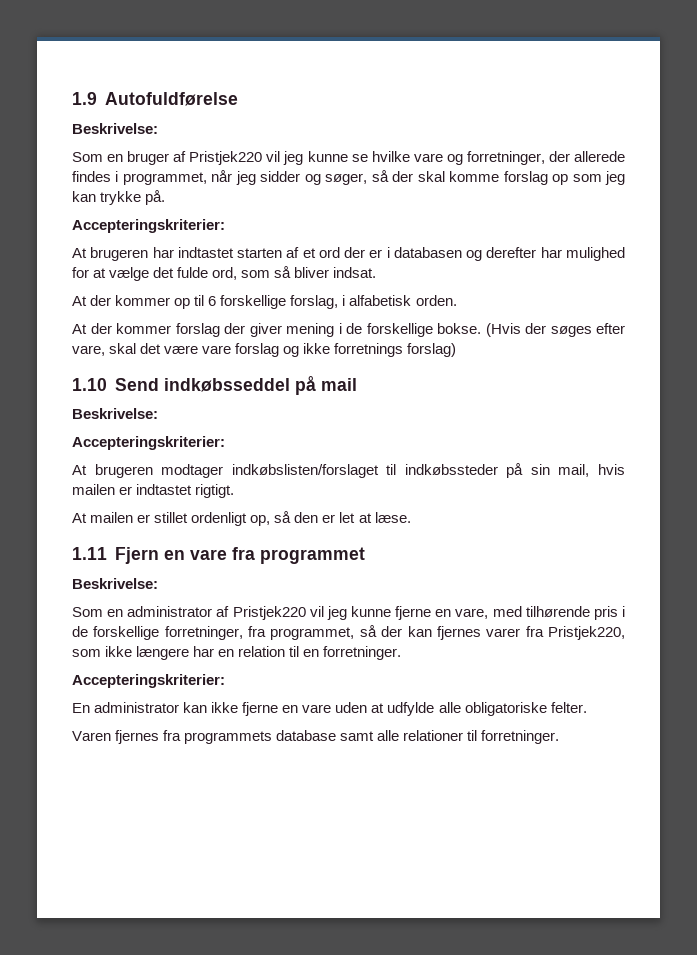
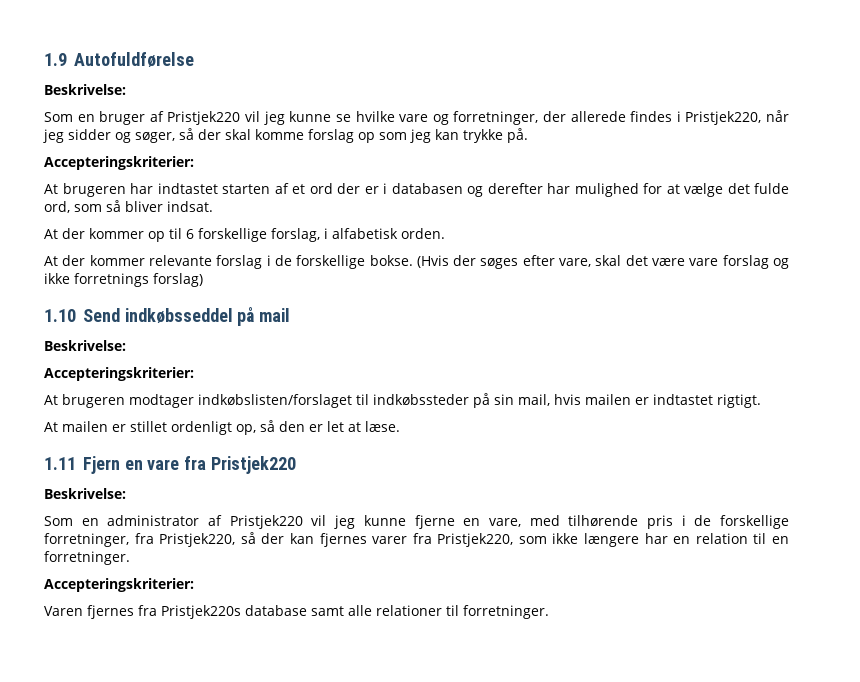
- Som en bruger af Pristjek220 vil jeg kunne se hvilke vare og forretninger, der allerede findes i programmet, når jeg sidder og søger, så der skal komme forslag op som jeg kan trykke på.
+ Som en bruger af Pristjek220 vil jeg kunne se hvilke vare og forretninger, der allerede findes i Pristjek220, når jeg sidder og søger, så der skal komme forslag op som jeg kan trykke på.
- At der kommer forslag der giver mening i de forskellige bokse.
+ At der kommer relevante forslag i de forskellige bokse.
- 1.11 Fjern en vare fra programmet
+ 1.11 Fjern en vare fra Pristjek220
- Som en administrator af Pristjek220 vil jeg kunne fjerne en vare, med tilhørende pris i de forskellige forretninger, fra programmet, så der kan fjernes varer fra Pristjek220, som ikke længere har en relation til en forretninger.
+ Som en administrator af Pristjek220 vil jeg kunne fjerne en vare, med tilhørende pris i de forskellige forretninger, fra Pristjek220, så der kan fjernes varer fra Pristjek220, som ikke længere har en relation til en forretninger.
- En administrator kan ikke fjerne en vare uden at udfylde alle obligatoriske felter.
- Varen fjernes fra programmets database samt alle relationer til forretninger.
+ Varen fjernes fra Pristjek220s database samt alle relationer til forretninger.

